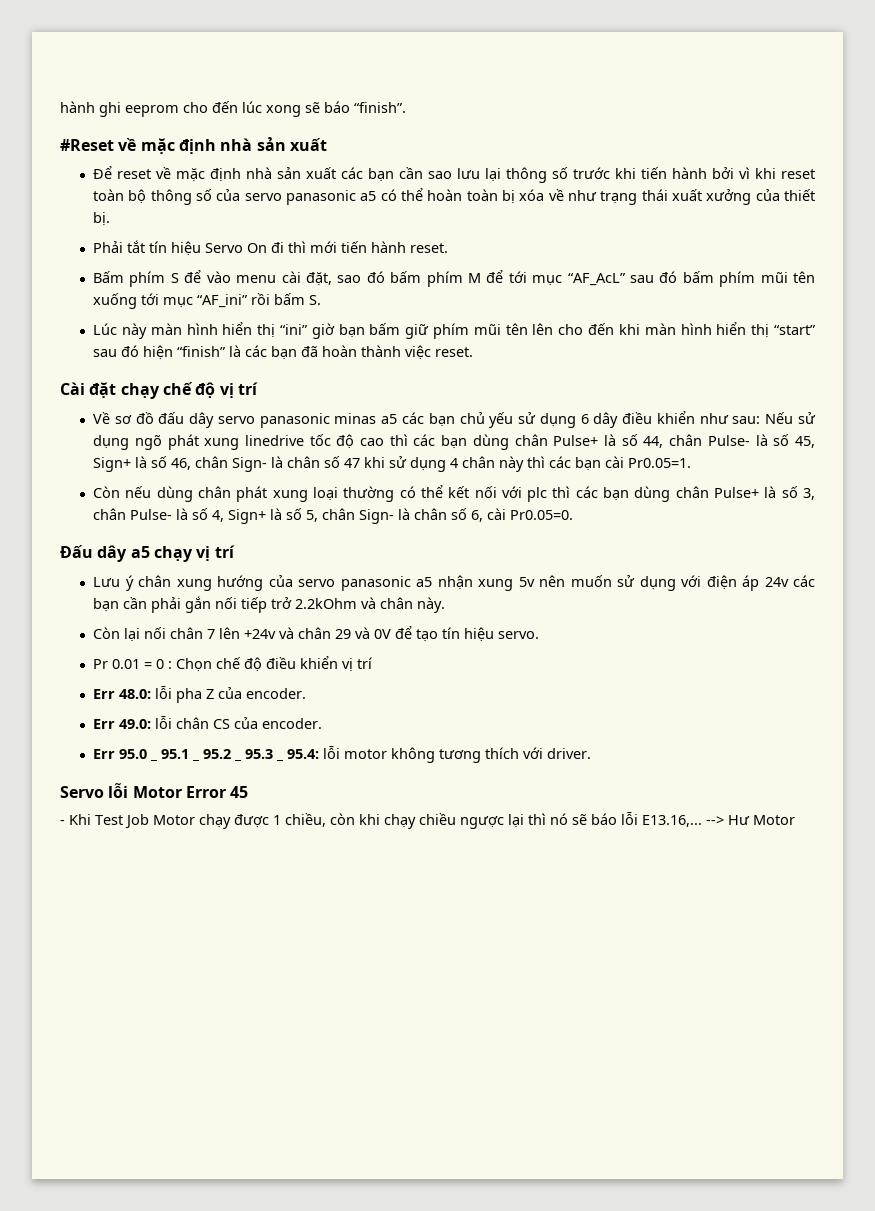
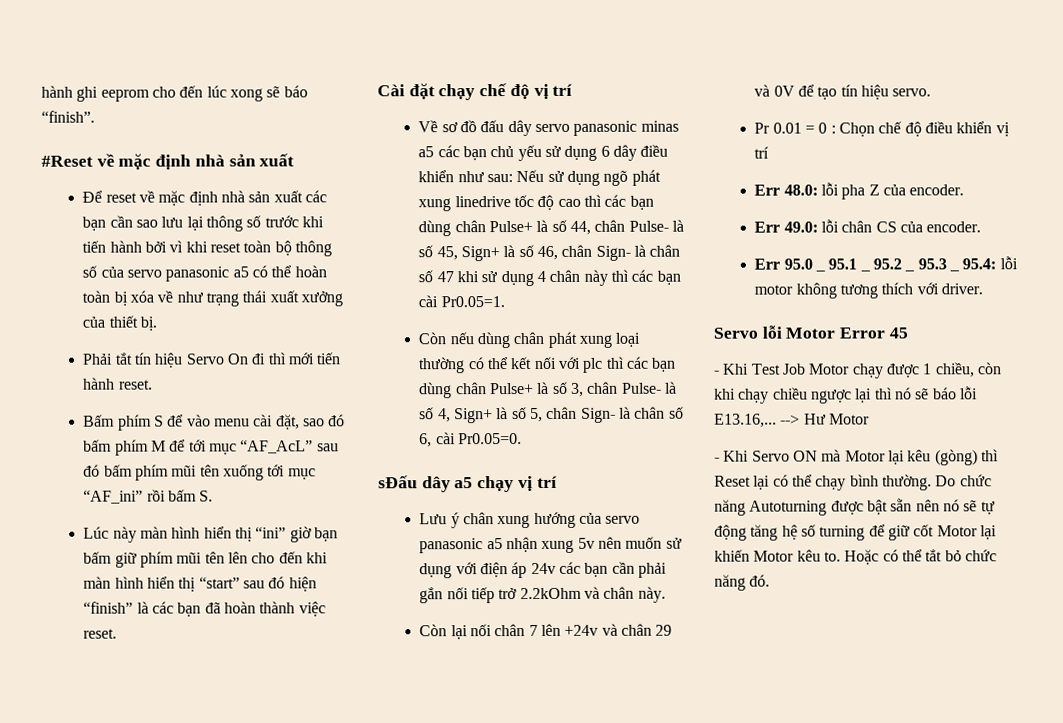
- Đấu dây a5 chạy vị trí
+ sĐấu dây a5 chạy vị trí
+ - Khi Servo ON mà Motor lại kêu (gòng) thì Reset lại có thể chạy bình thường. Do chức năng Autoturning được bật sẵn nên nó sẽ tự động tăng hệ số turning để giữ cốt Motor lại khiến Motor kêu to. Hoặc có thể tắt bỏ chức năng đó.

